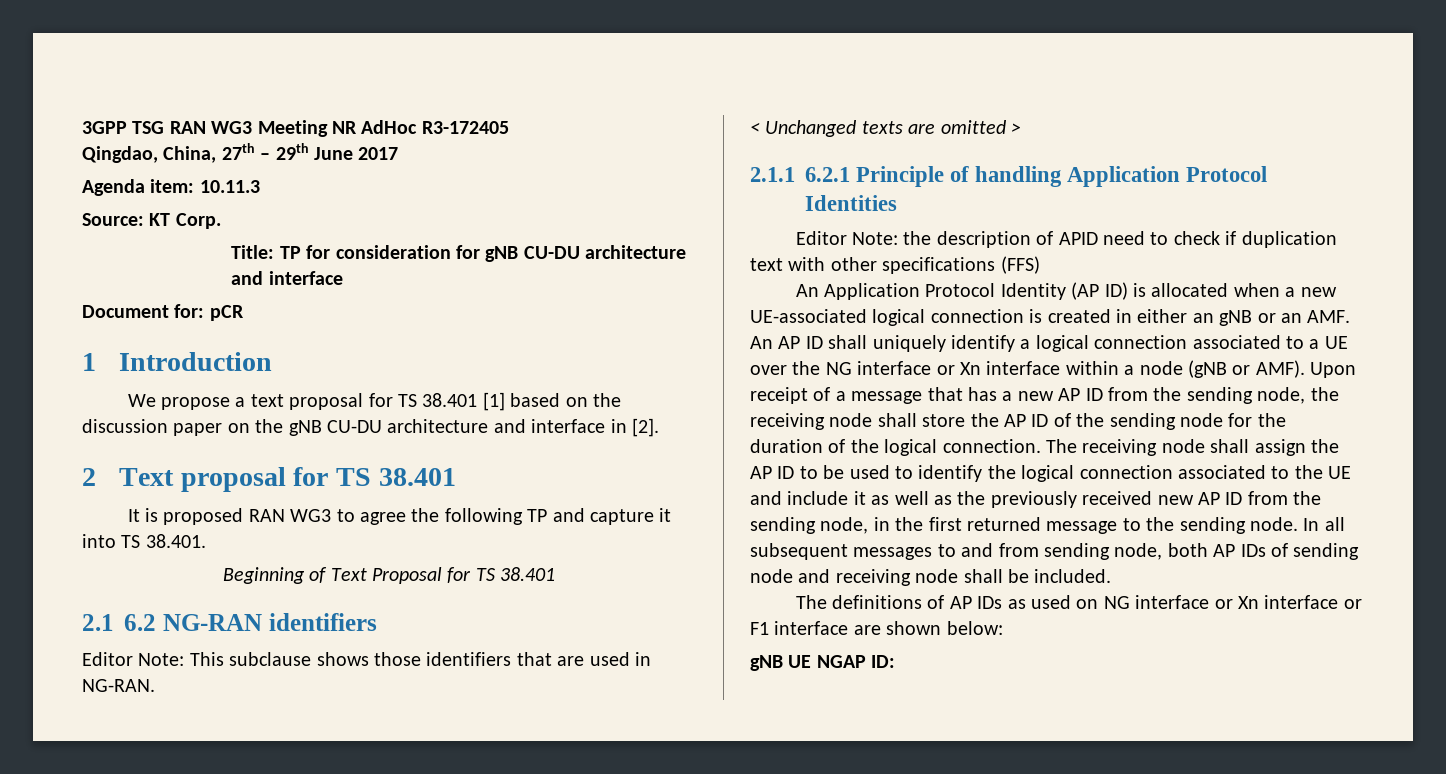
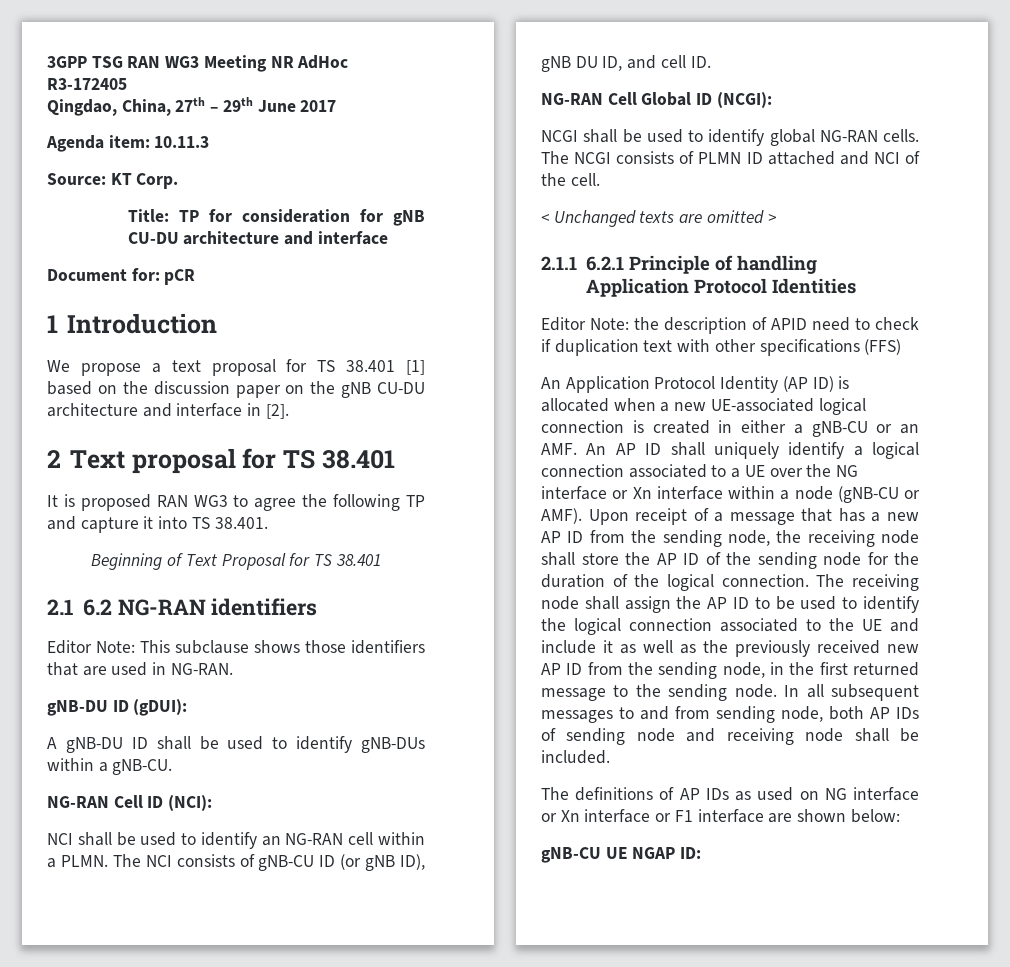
+ gNB-DU ID (gDUI):
+ A gNB-DU ID shall be used to identify gNB-DUs within a gNB-CU.
+ NG-RAN Cell ID (NCI):
+ NCI shall be used to identify an NG-RAN cell within a PLMN. The NCI consists of gNB-CU ID (or gNB ID), gNB DU ID, and cell ID.
+ NG-RAN Cell Global ID (NCGI):
+ NCGI shall be used to identify global NG-RAN cells. The NCGI consists of PLMN ID attached and NCI of the cell.
- An Application Protocol Identity (AP ID) is allocated when a new UE-associated logical connection is created in either an gNB or an AMF. An AP ID shall uniquely identify a logical connection associated to a UE over the NG interface or Xn interface within a node (gNB or AMF).
+ An Application Protocol Identity (AP ID) is allocated when a new UE-associated logical connection is created in either a gNB-CU or an AMF. An AP ID shall uniquely identify a logical connection associated to a UE over the NG interface or Xn interface within a node (gNB-CU or AMF).
- gNB UE NGAP ID:
+ gNB-CU UE NGAP ID:

